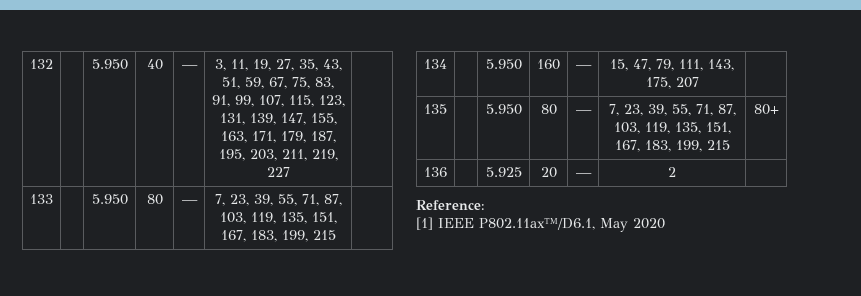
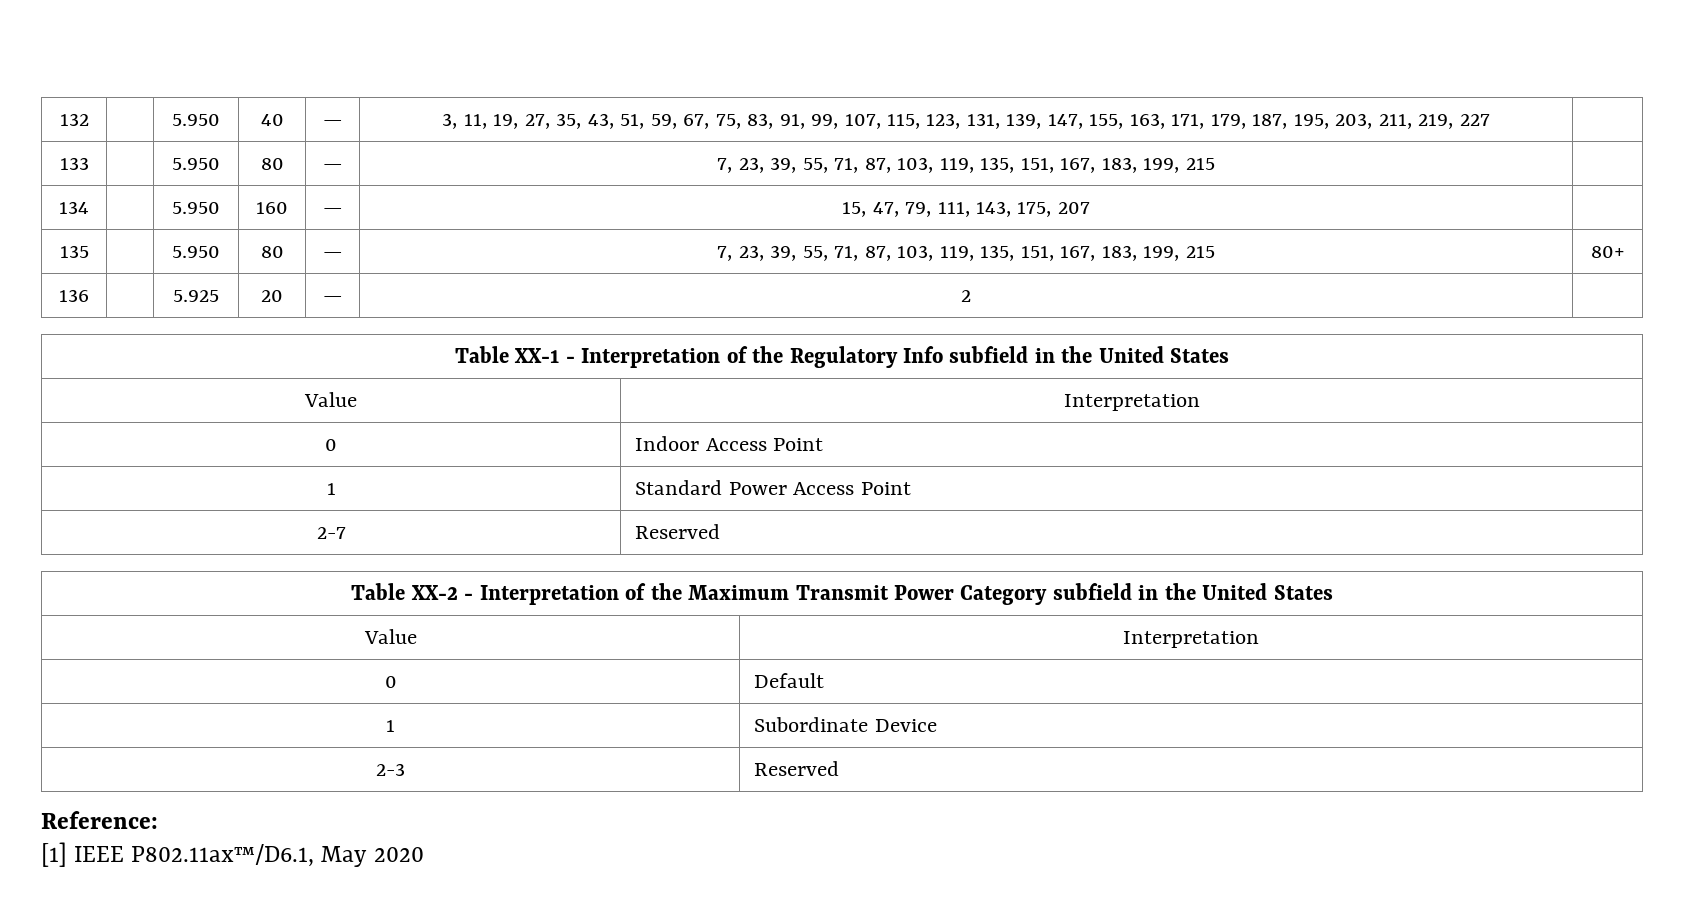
+ Table XX-1 - Interpretation of the Regulatory Info subfield in the United States
+ Value | Interpretation
+ 0 | Indoor Access Point
+ 1 | Standard Power Access Point
+ 2-7 | Reserved
+ Table XX-2 - Interpretation of the Maximum Transmit Power Category subfield in the United States
+ Value | Interpretation
+ 0 | Default
+ 1 | Subordinate Device
+ 2-3 | Reserved

